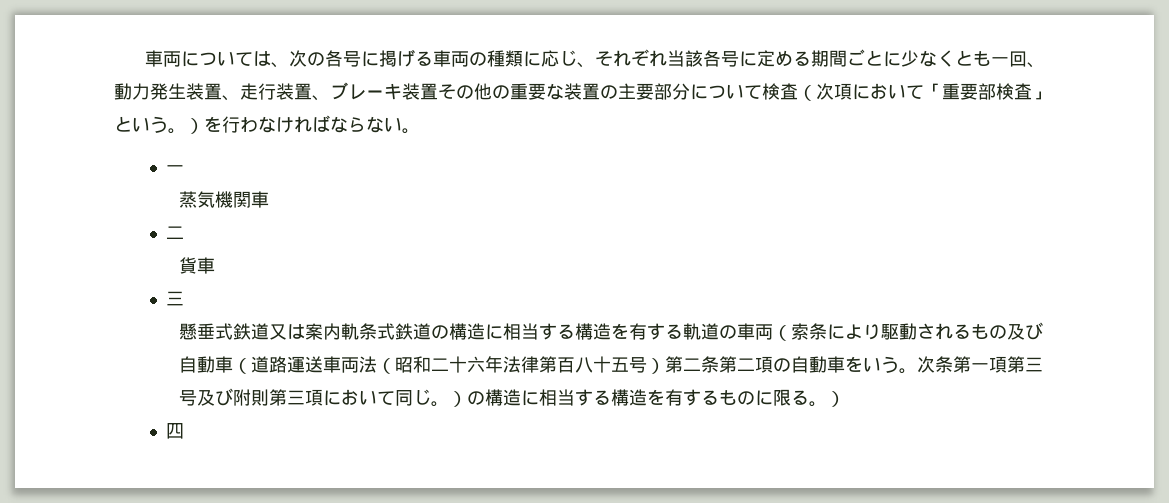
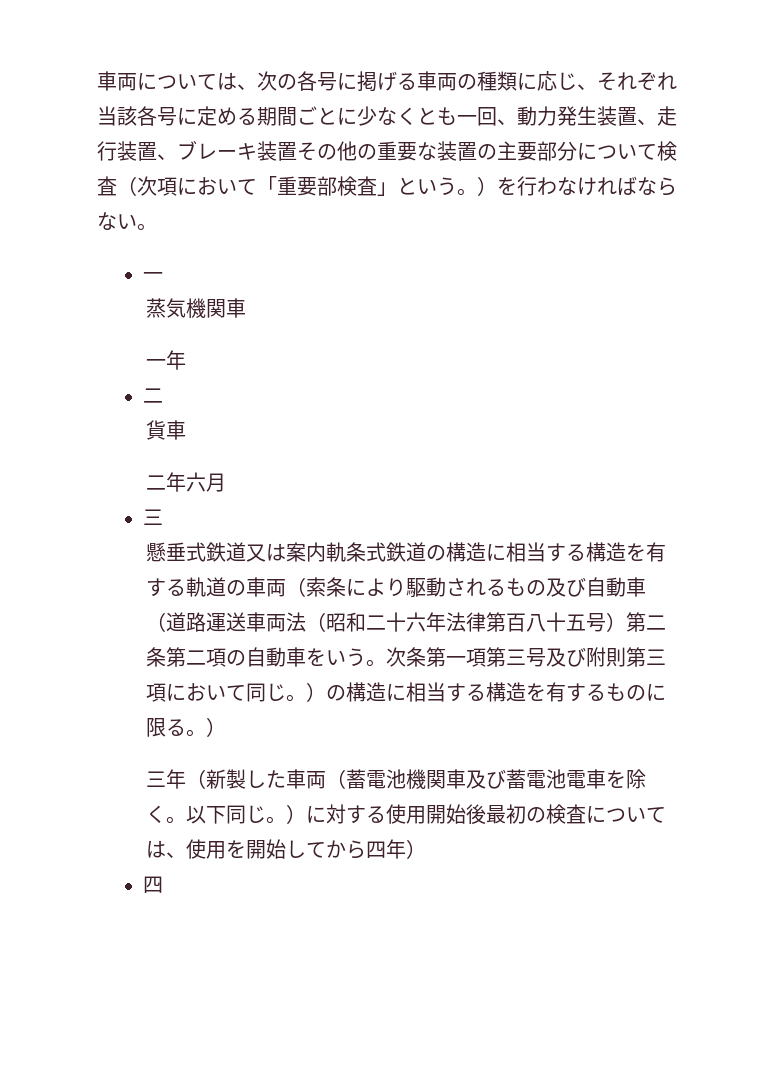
+ 一年
+ 二年六月
+ 三年（新製した車両（蓄電池機関車及び蓄電池電車を除く。以下同じ。）に対する使用開始後最初の検査については、使用を開始してから四年）

